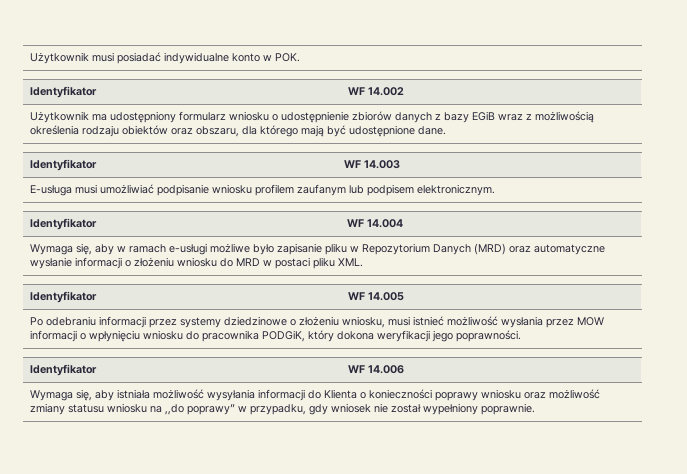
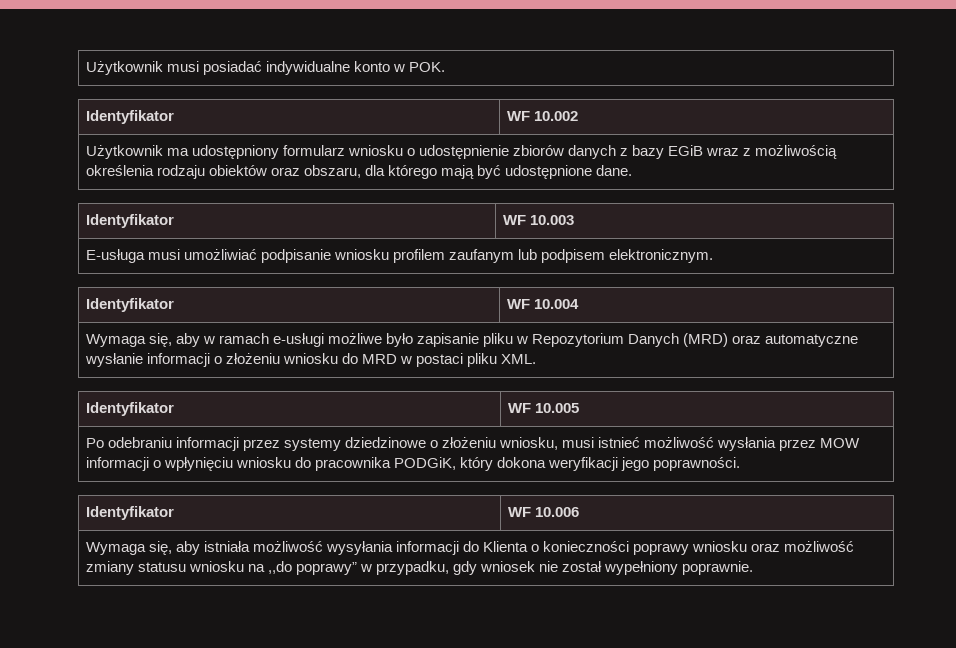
- Identyfikator | WF 14.002
+ Identyfikator | WF 10.002
- Identyfikator | WF 14.003
+ Identyfikator | WF 10.003
- Identyfikator | WF 14.004
+ Identyfikator | WF 10.004
- Identyfikator | WF 14.005
+ Identyfikator | WF 10.005
- Identyfikator | WF 14.006
+ Identyfikator | WF 10.006

